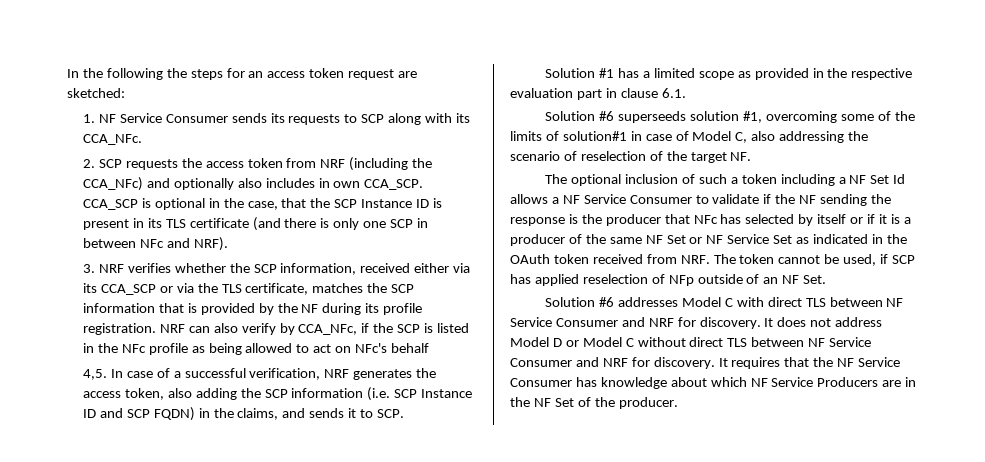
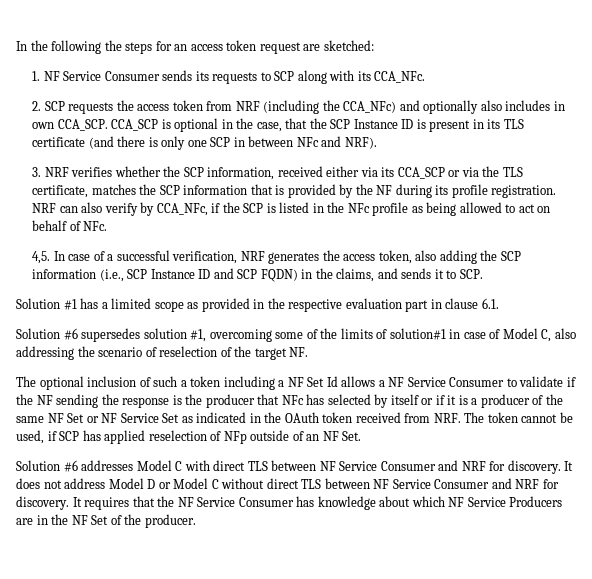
- NRF can also verify by CCA_NFc, if the SCP is listed in the NFc profile as being allowed to act on NFc's behalf
+ NRF can also verify by CCA_NFc, if the SCP is listed in the NFc profile as being allowed to act on behalf of NFc.
- In case of a successful verification, NRF generates the access token, also adding the SCP information (i.e. SCP Instance ID and SCP FQDN) in the claims, and sends it to SCP.
+ In case of a successful verification, NRF generates the access token, also adding the SCP information (i.e., SCP Instance ID and SCP FQDN) in the claims, and sends it to SCP.
- Solution #6 superseeds solution #1, overcoming some of the limits of solution#1 in case of Model C, also addressing the scenario of reselection of the target NF.
+ Solution #6 supersedes solution #1, overcoming some of the limits of solution#1 in case of Model C, also addressing the scenario of reselection of the target NF.

